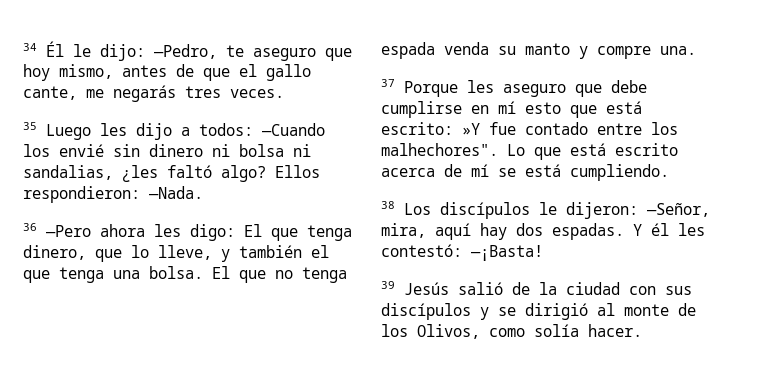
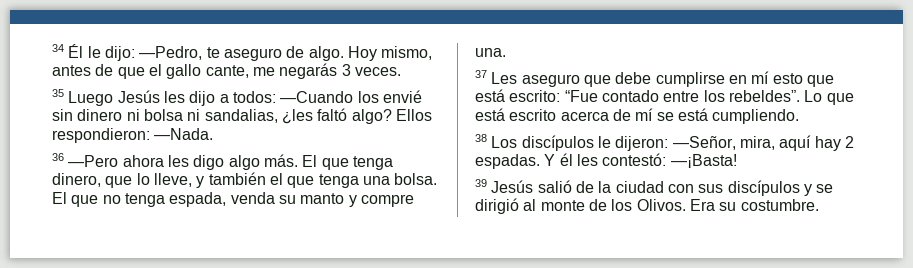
- 34 Él le dijo: —Pedro, te aseguro que hoy mismo, antes de que el gallo cante, me negarás tres veces.
+ 34 Él le dijo: —Pedro, te aseguro de algo. Hoy mismo, antes de que el gallo cante, me negarás 3 veces.
- 35 Luego les dijo a todos: —Cuando los envié sin dinero ni bolsa ni sandalias, ¿les faltó algo?
+ 35 Luego Jesús les dijo a todos: —Cuando los envié sin dinero ni bolsa ni sandalias, ¿les faltó algo?
- 36 —Pero ahora les digo: El que tenga dinero, que lo lleve, y también el que tenga una bolsa.
+ 36 —Pero ahora les digo algo más. El que tenga dinero, que lo lleve, y también el que tenga una bolsa.
- El que no tenga espada venda su manto y compre una.
+ El que no tenga espada, venda su manto y compre una.
- 37 Porque les aseguro que debe cumplirse en mí esto que está escrito: »Y fue contado entre los malhechores".
+ 37 Les aseguro que debe cumplirse en mí esto que está escrito: “Fue contado entre los rebeldes”.
- 38 Los discípulos le dijeron: —Señor, mira, aquí hay dos espadas.
+ 38 Los discípulos le dijeron: —Señor, mira, aquí hay 2 espadas.
- 39 Jesús salió de la ciudad con sus discípulos y se dirigió al monte de los Olivos, como solía hacer.
+ 39 Jesús salió de la ciudad con sus discípulos y se dirigió al monte de los Olivos. Era su costumbre.

